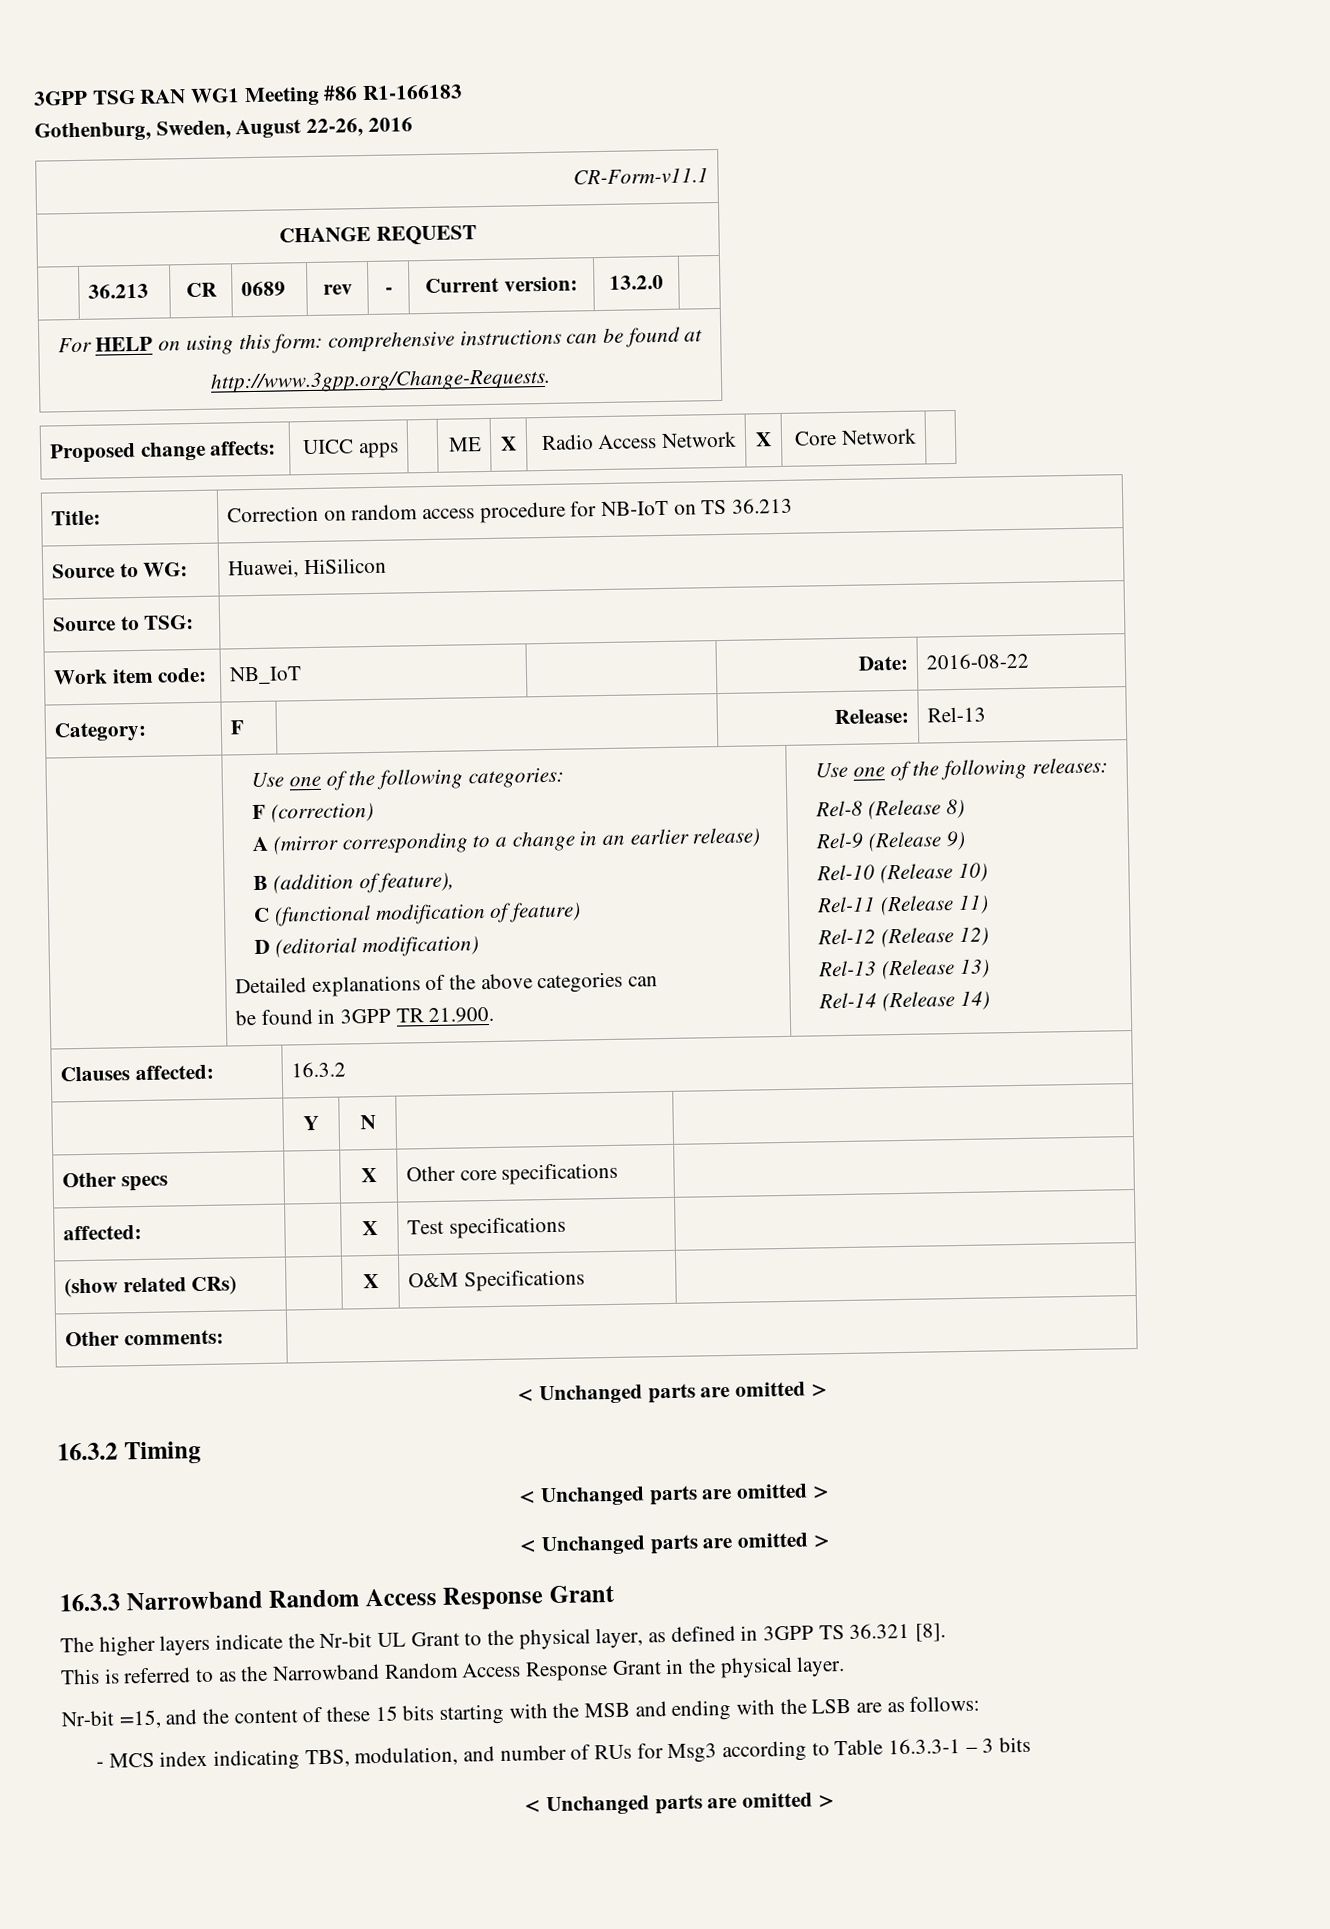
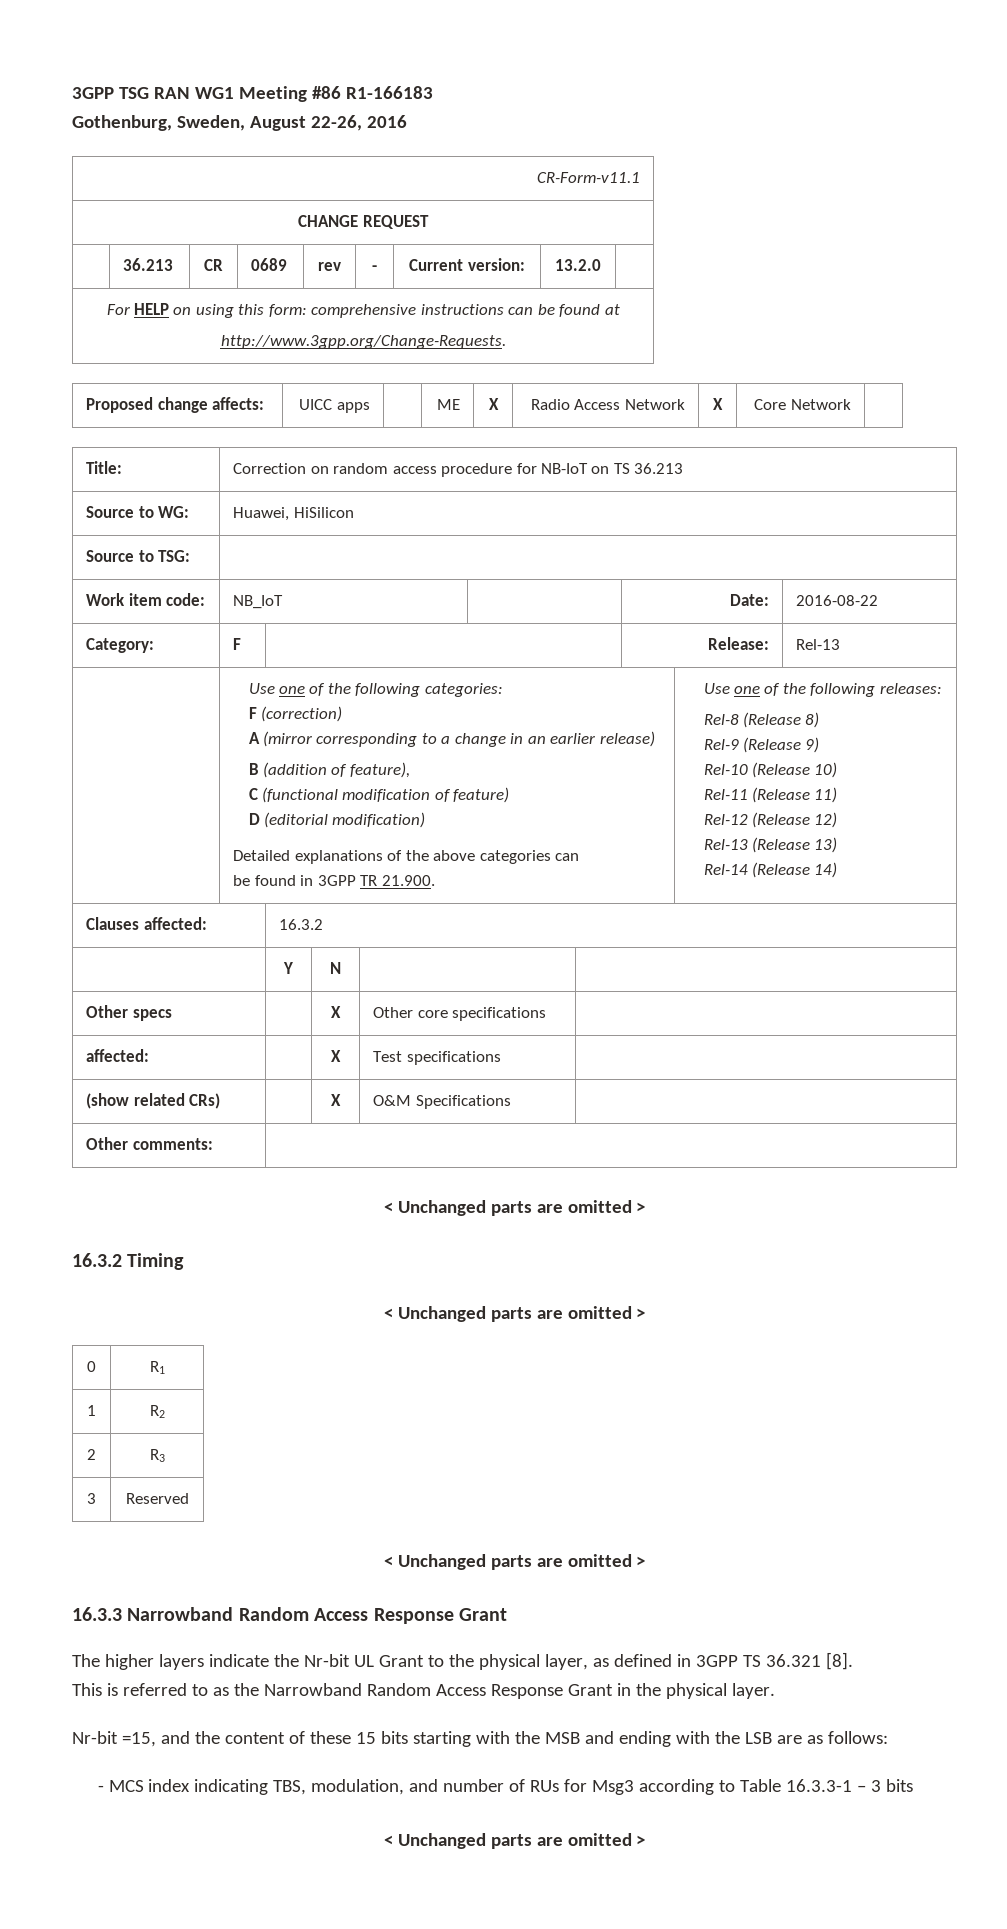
+ 0 | R1
+ 1 | R2
+ 2 | R3
+ 3 | Reserved

